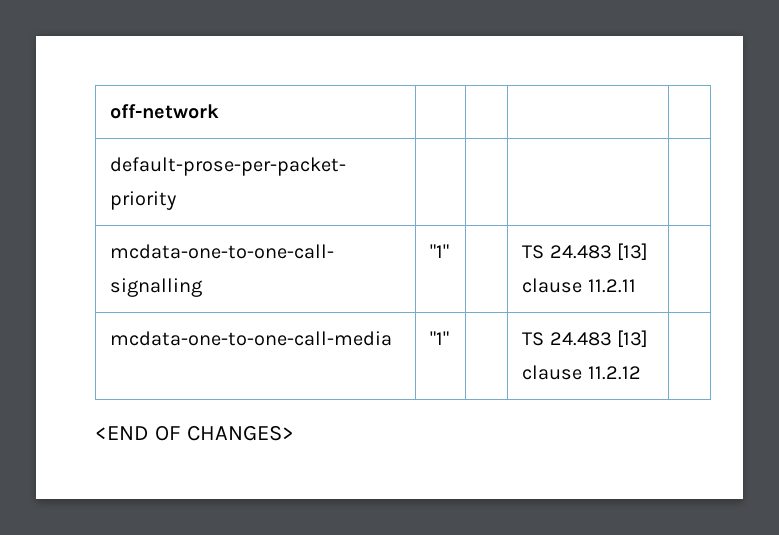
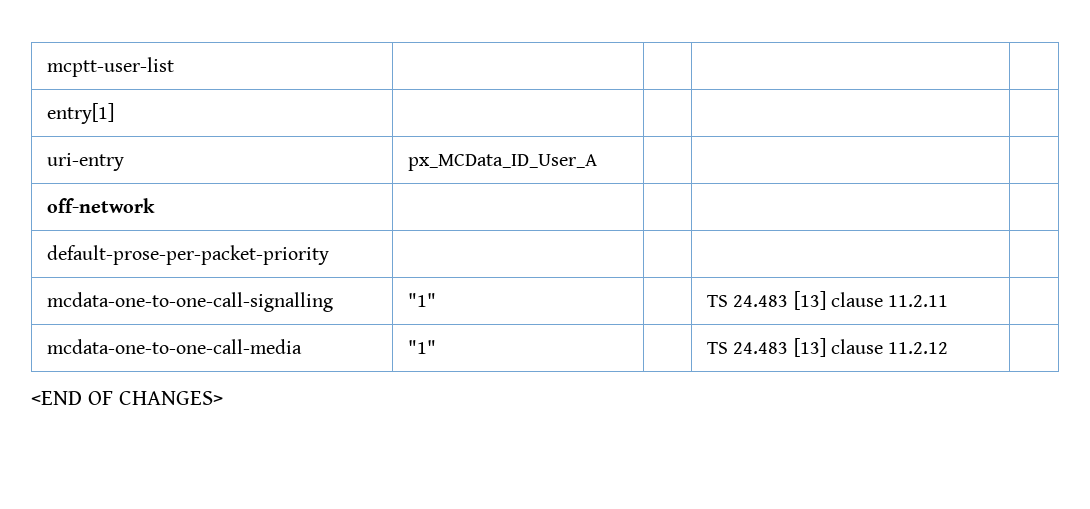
+ mcptt-user-list | | | |
+ entry[1] | | | |
+ uri-entry | px_MCData_ID_User_A | | |

